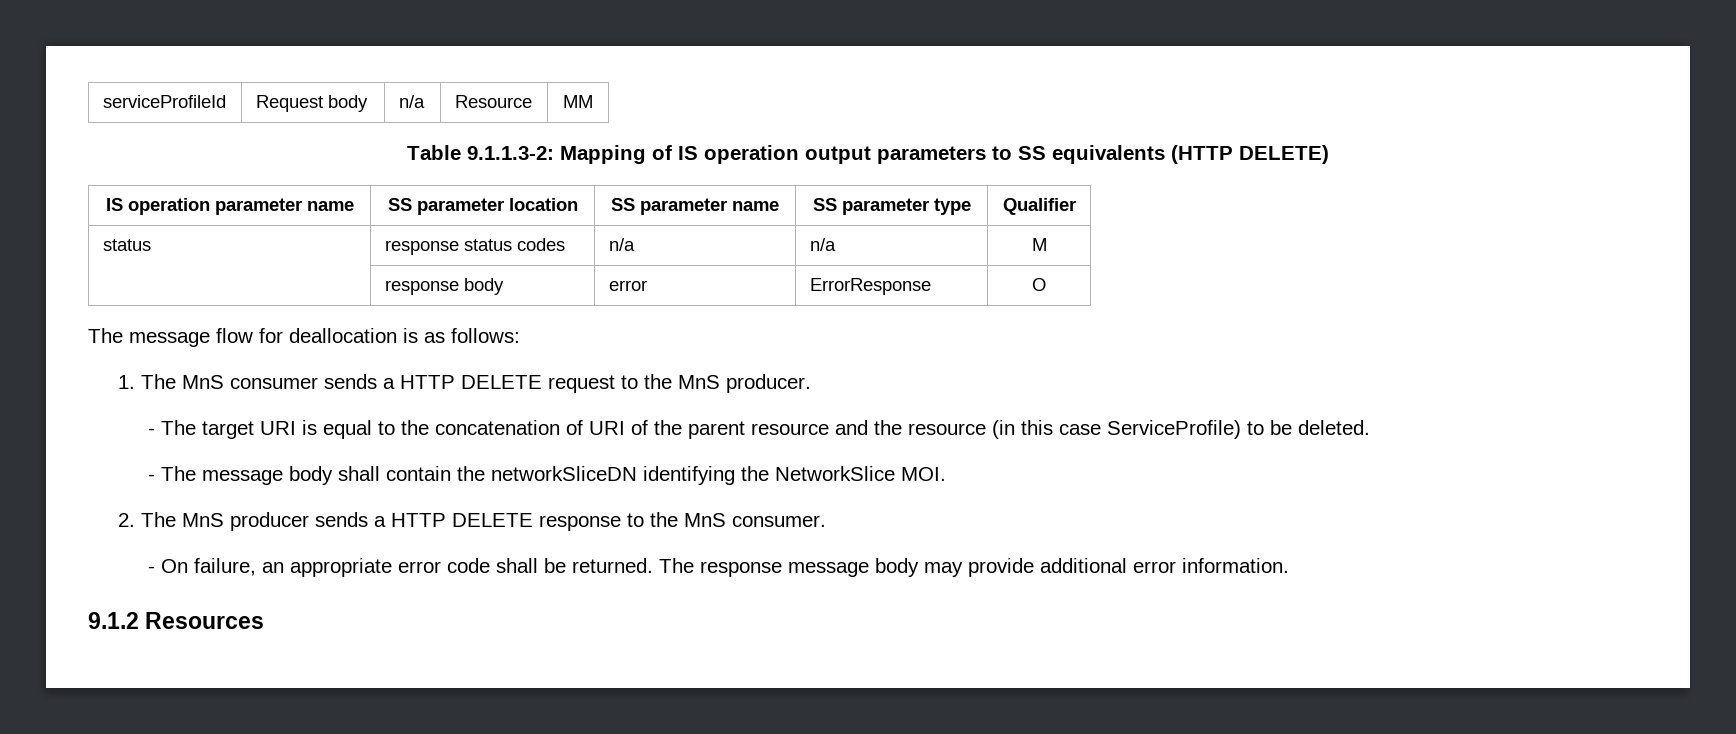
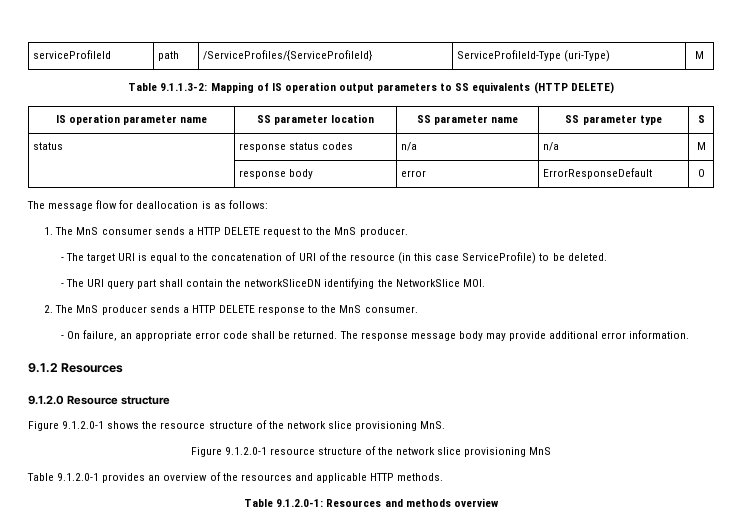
- serviceProfileId | Request body | n/a | Resource | MM
+ serviceProfileId | path | /ServiceProfiles/{ServiceProfileId} | ServiceProfileId-Type (uri-Type) | M
- IS operation parameter name | SS parameter location | SS parameter name | SS parameter type | Qualifier
+ IS operation parameter name | SS parameter location | SS parameter name | SS parameter type | S
- | response body | error | ErrorResponse | O
+ | response body | error | ErrorResponseDefault | O
- - The target URI is equal to the concatenation of URI of the parent resource and the resource (in this case ServiceProfile) to be deleted.
+ - The target URI is equal to the concatenation of URI of the resource (in this case ServiceProfile) to be deleted.
- - The message body shall contain the networkSliceDN identifying the NetworkSlice MOI.
+ - The URI query part shall contain the networkSliceDN identifying the NetworkSlice MOI.
+ 9.1.2.0 Resource structure
+ Figure 9.1.2.0-1 shows the resource structure of the network slice provisioning MnS.
+ Figure 9.1.2.0-1 resource structure of the network slice provisioning MnS
+ Table 9.1.2.0-1 provides an overview of the resources and applicable HTTP methods.
+ Table 9.1.2.0-1: Resources and methods overview

